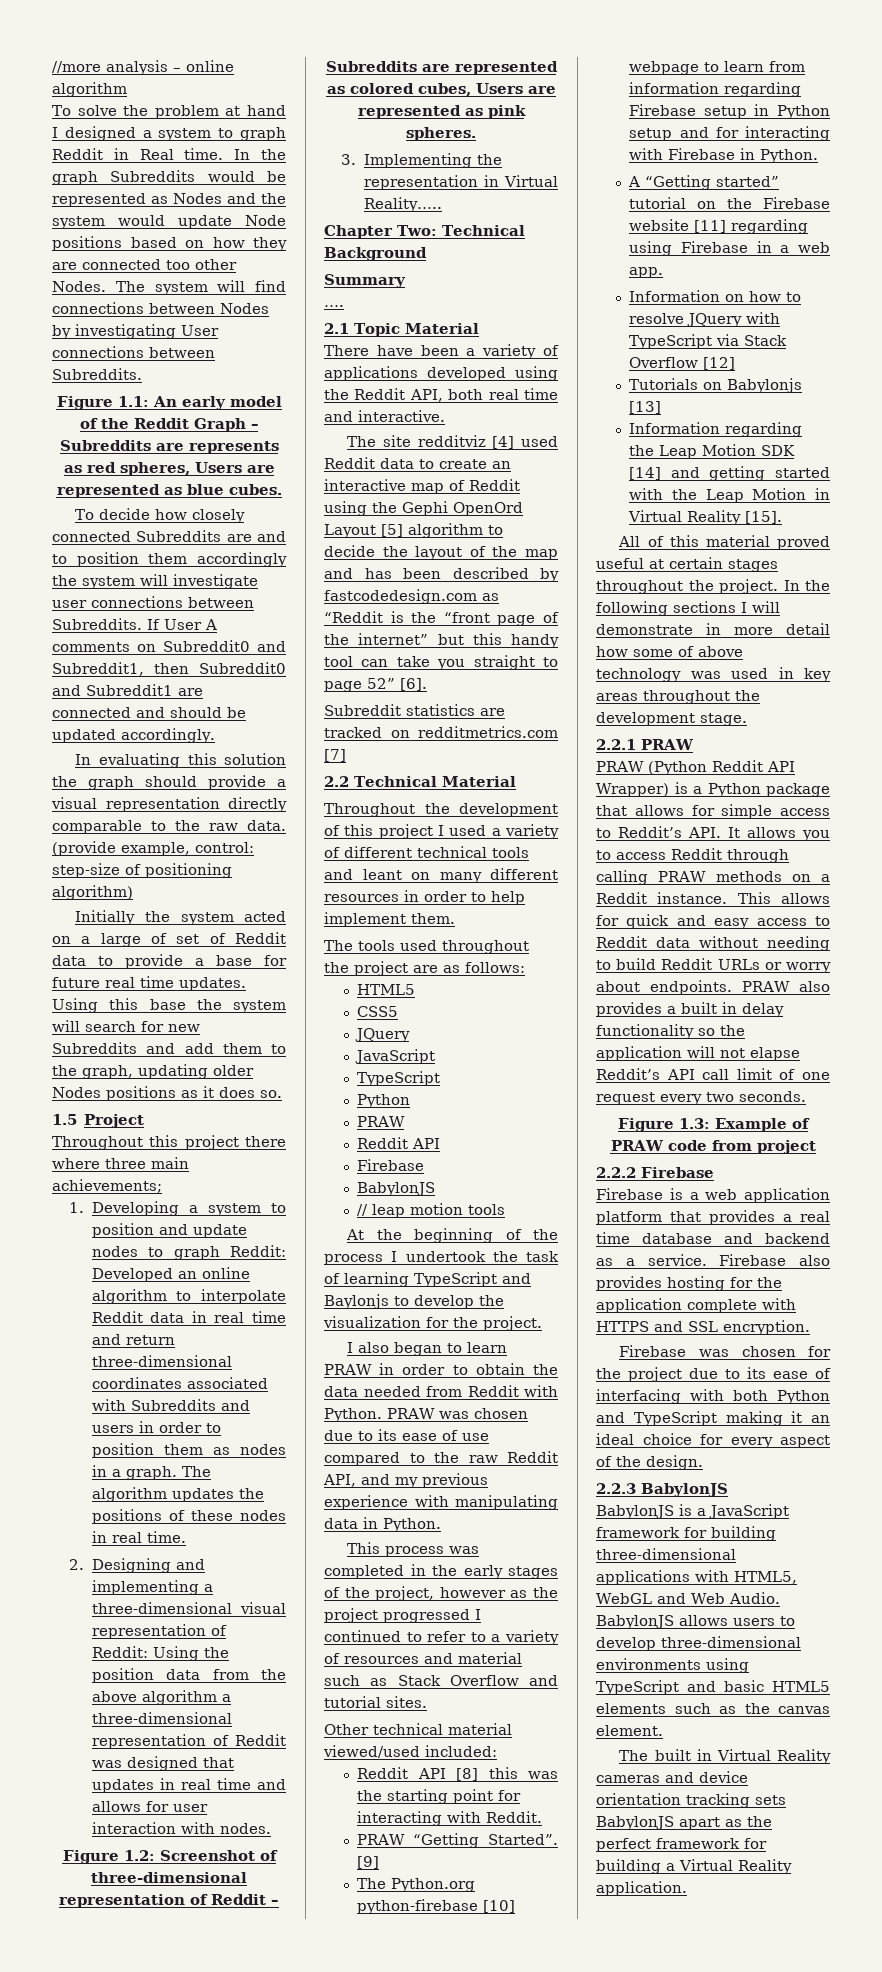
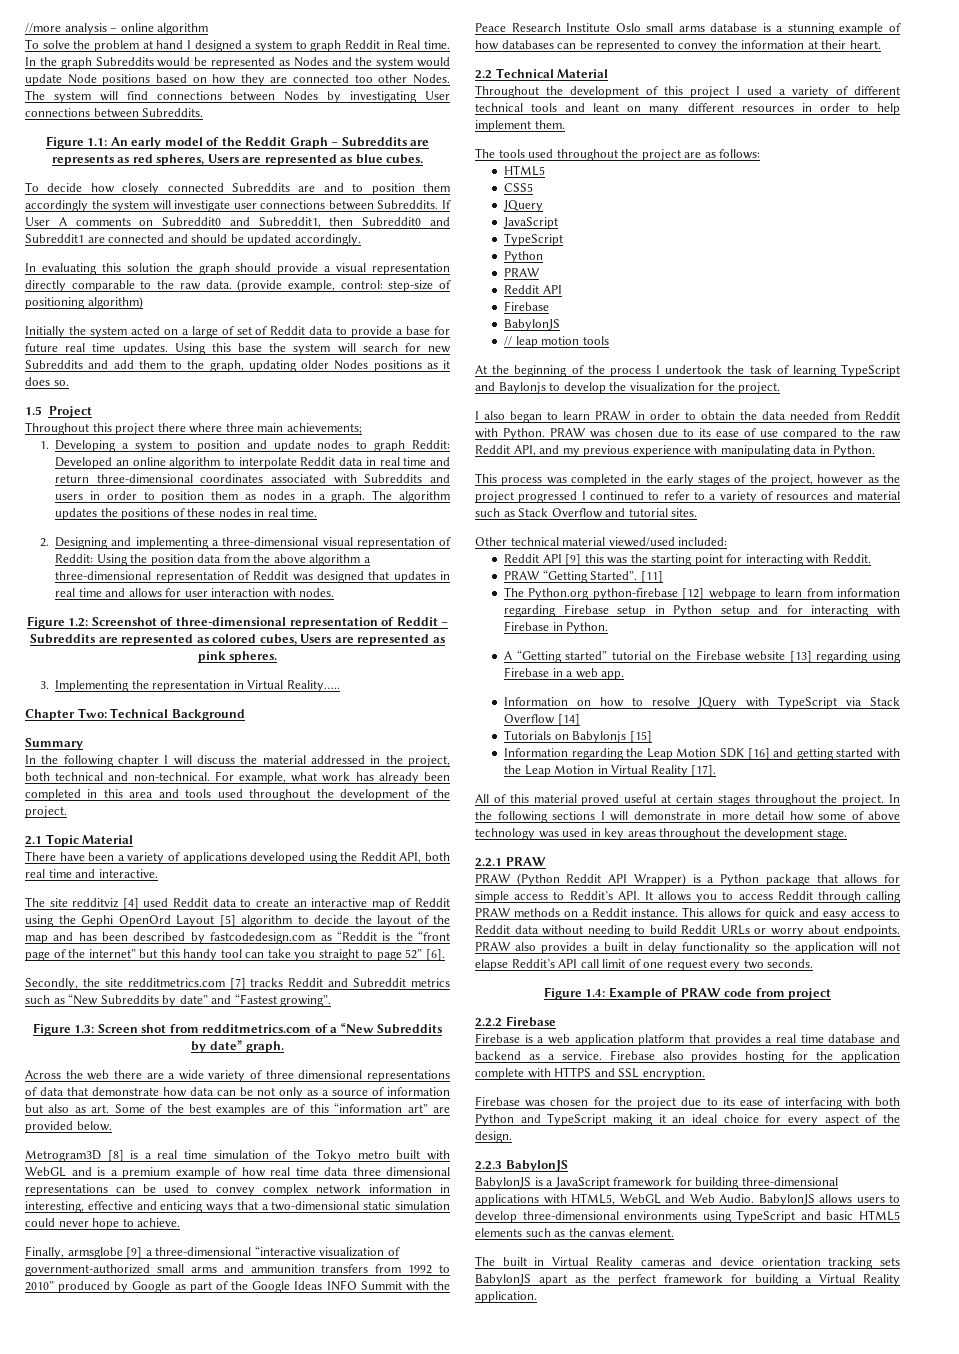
- ….
+ In the following chapter I will discuss the material addressed in the project, both technical and non-technical. For example, what work has already been completed in this area and tools used throughout the development of the project.
- Subreddit statistics are tracked on redditmetrics.com [7]
+ Secondly, the site redditmetrics.com [7] tracks Reddit and Subreddit metrics such as “New Subreddits by date” and “Fastest growing”.
+ Figure 1.3: Screen shot from redditmetrics.com of a “New Subreddits by date” graph.
+ Across the web there are a wide variety of three dimensional representations of data that demonstrate how data can be not only as a source of information but also as art. Some of the best examples are of this “information art” are provided below.
+ Metrogram3D [8] is a real time simulation of the Tokyo metro built with WebGL and is a premium example of how real time data three dimensional representations can be used to convey complex network information in interesting, effective and enticing ways that a two-dimensional static simulation could never hope to achieve.
+ Finally, armsglobe [9] a three-dimensional “interactive visualization of government-authorized small arms and ammunition transfers from 1992 to 2010” produced by Google as part of the Google Ideas INFO Summit with the Peace Research Institute Oslo small arms database is a stunning example of how databases can be represented to convey the information at their heart.
- Reddit API [8] this was the starting point for interacting with Reddit.
+ Reddit API [9] this was the starting point for interacting with Reddit.
- [9]
+ [11]
- The Python.org python-firebase [10] webpage to learn from information regarding Firebase setup in Python setup and for interacting with Firebase in Python.
+ The Python.org python-firebase [12] webpage to learn from information regarding Firebase setup in Python setup and for interacting with Firebase in Python.
- A “Getting started” tutorial on the Firebase website [11] regarding using Firebase in a web app.
+ A “Getting started” tutorial on the Firebase website [13] regarding using Firebase in a web app.
- Information on how to resolve JQuery with TypeScript via Stack Overflow [12]
+ Information on how to resolve JQuery with TypeScript via Stack Overflow [14]
- Tutorials on Babylonjs [13]
+ Tutorials on Babylonjs [15]
- Information regarding the Leap Motion SDK [14] and getting started with the Leap Motion in Virtual Reality [15].
+ Information regarding the Leap Motion SDK [16] and getting started with the Leap Motion in Virtual Reality [17].
- Figure 1.3: Example of PRAW code from project
+ Figure 1.4: Example of PRAW code from project

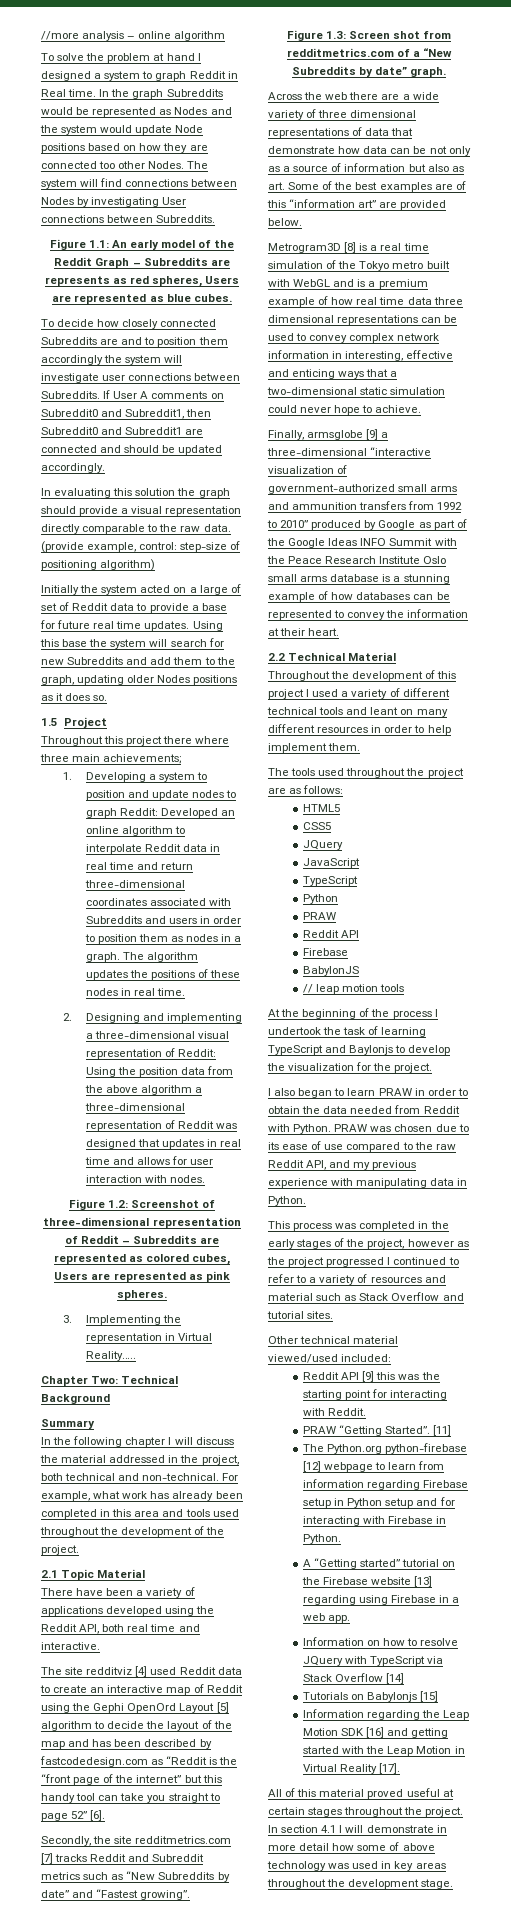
- In the following sections I will demonstrate in more detail how some of above technology was used in key areas throughout the development stage.
+ In section 4.1 I will demonstrate in more detail how some of above technology was used in key areas throughout the development stage.
- 2.2.1 PRAW
- PRAW (Python Reddit API Wrapper) is a Python package that allows for simple access to Reddit’s API. It allows you to access Reddit through calling PRAW methods on a Reddit instance. This allows for quick and easy access to Reddit data without needing to build Reddit URLs or worry about endpoints. PRAW also provides a built in delay functionality so the application will not elapse Reddit’s API call limit of one request every two seconds.
- Figure 1.4: Example of PRAW code from project
- 2.2.2 Firebase
- Firebase is a web application platform that provides a real time database and backend as a service. Firebase also provides hosting for the application complete with HTTPS and SSL encryption.
- Firebase was chosen for the project due to its ease of interfacing with both Python and TypeScript making it an ideal choice for every aspect of the design.
- 2.2.3 BabylonJS
- BabylonJS is a JavaScript framework for building three-dimensional applications with HTML5, WebGL and Web Audio. BabylonJS allows users to develop three-dimensional environments using TypeScript and basic HTML5 elements such as the canvas element.
- The built in Virtual Reality cameras and device orientation tracking sets BabylonJS apart as the perfect framework for building a Virtual Reality application.

